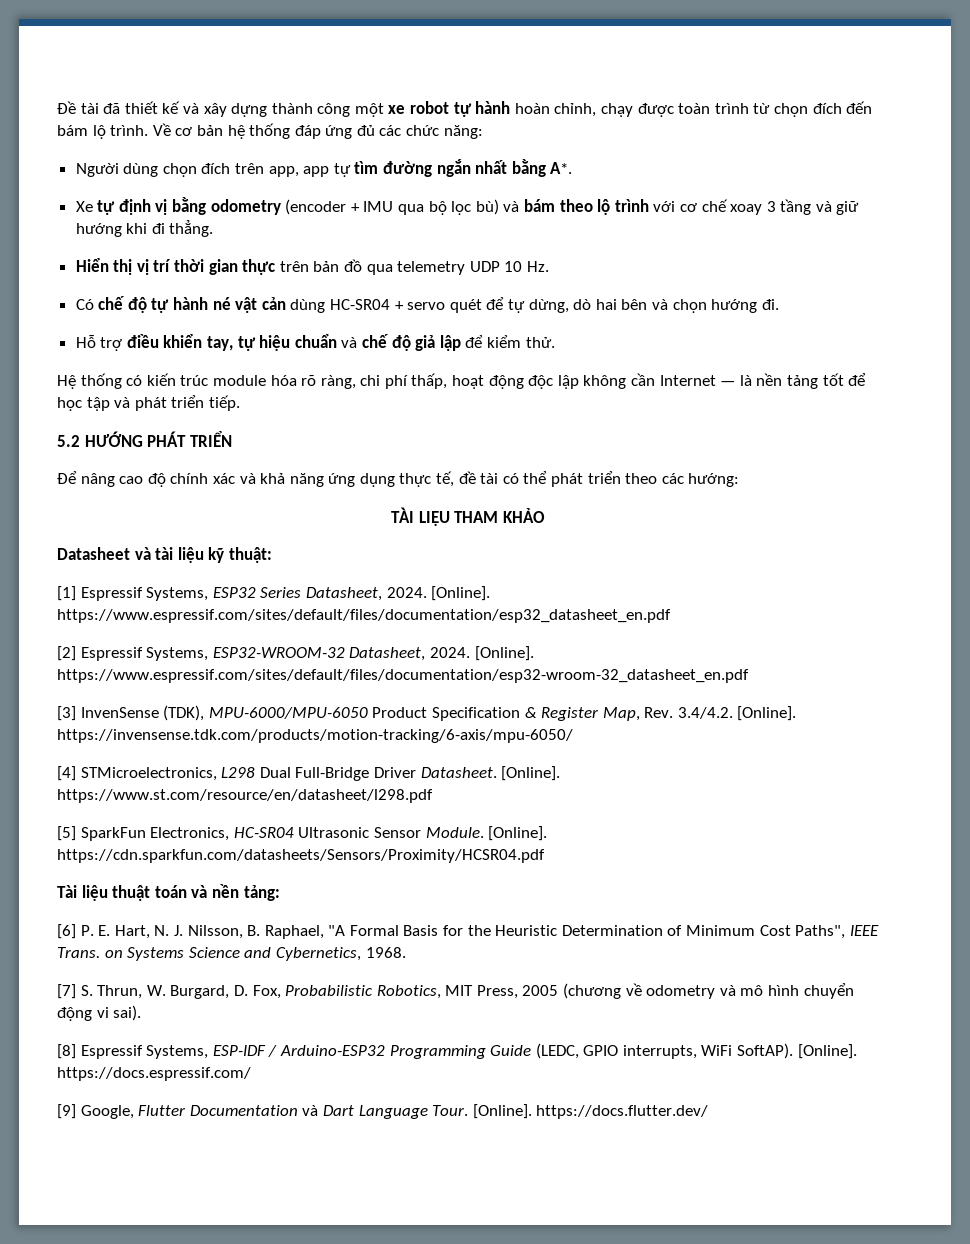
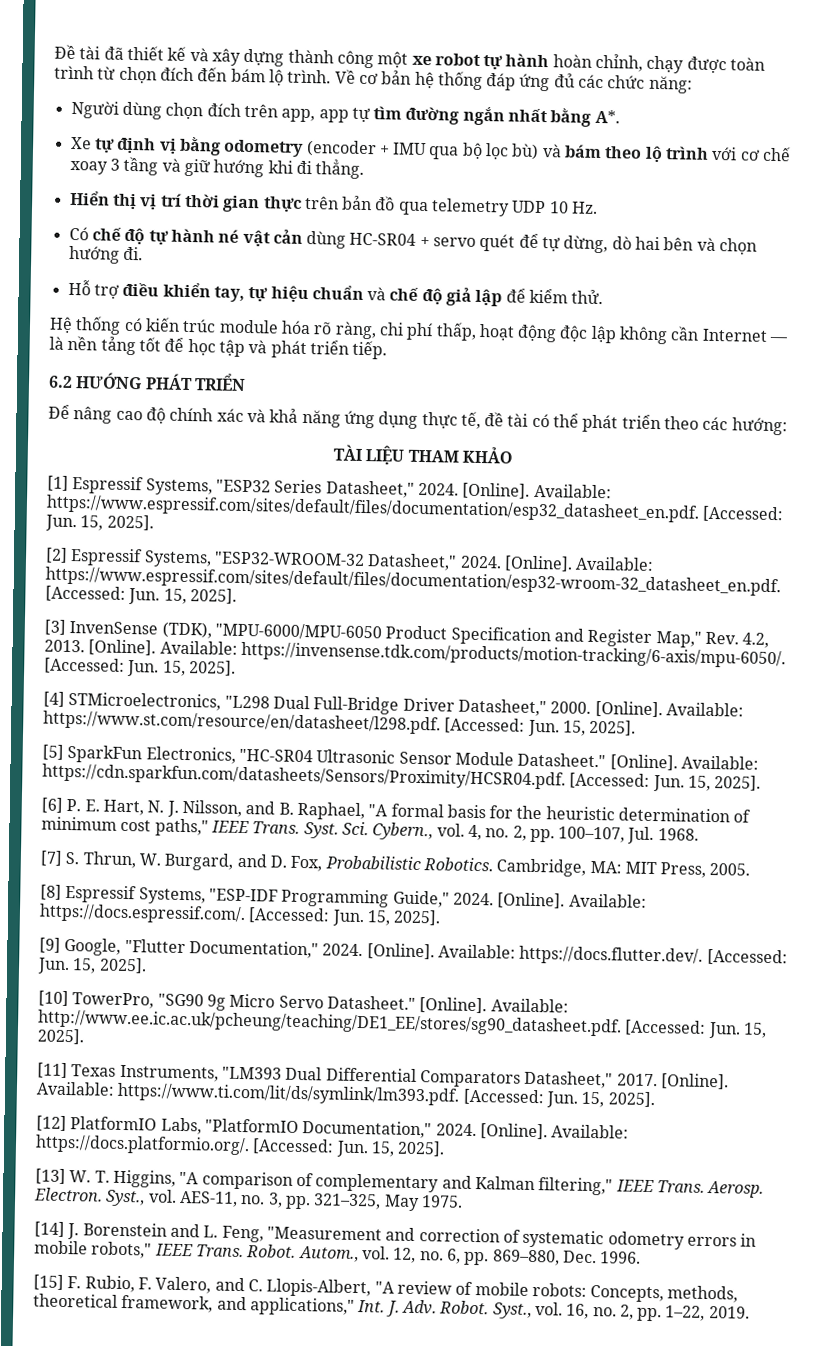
- 5.2 HƯỚNG PHÁT TRIỂN
+ 6.2 HƯỚNG PHÁT TRIỂN
- Datasheet và tài liệu kỹ thuật:
- [1] Espressif Systems, ESP32 Series Datasheet, 2024. [Online]. https://www.espressif.com/sites/default/files/documentation/esp32_datasheet_en.pdf
- [2] Espressif Systems, ESP32-WROOM-32 Datasheet, 2024. [Online]. https://www.espressif.com/sites/default/files/documentation/esp32-wroom-32_datasheet_en.pdf
+ [1] Espressif Systems, "ESP32 Series Datasheet," 2024. [Online]. Available: https://www.espressif.com/sites/default/files/documentation/esp32_datasheet_en.pdf. [Accessed: Jun. 15, 2025].
+ [2] Espressif Systems, "ESP32-WROOM-32 Datasheet," 2024. [Online]. Available: https://www.espressif.com/sites/default/files/documentation/esp32-wroom-32_datasheet_en.pdf. [Accessed: Jun. 15, 2025].
- [3] InvenSense (TDK), MPU-6000/MPU-6050 Product Specification & Register Map, Rev. 3.4/4.2. [Online]. https://invensense.tdk.com/products/motion-tracking/6-axis/mpu-6050/
+ [3] InvenSense (TDK), "MPU-6000/MPU-6050 Product Specification and Register Map," Rev. 4.2, 2013. [Online]. Available: https://invensense.tdk.com/products/motion-tracking/6-axis/mpu-6050/. [Accessed: Jun. 15, 2025].
- [4] STMicroelectronics, L298 Dual Full-Bridge Driver Datasheet. [Online]. https://www.st.com/resource/en/datasheet/l298.pdf
+ [4] STMicroelectronics, "L298 Dual Full-Bridge Driver Datasheet," 2000. [Online]. Available: https://www.st.com/resource/en/datasheet/l298.pdf. [Accessed: Jun. 15, 2025].
- [5] SparkFun Electronics, HC-SR04 Ultrasonic Sensor Module. [Online]. https://cdn.sparkfun.com/datasheets/Sensors/Proximity/HCSR04.pdf
- Tài liệu thuật toán và nền tảng:
+ [5] SparkFun Electronics, "HC-SR04 Ultrasonic Sensor Module Datasheet." [Online]. Available: https://cdn.sparkfun.com/datasheets/Sensors/Proximity/HCSR04.pdf. [Accessed: Jun. 15, 2025].
- [6] P. E. Hart, N. J. Nilsson, B. Raphael, "A Formal Basis for the Heuristic Determination of Minimum Cost Paths", IEEE Trans. on Systems Science and Cybernetics, 1968.
+ [6] P. E. Hart, N. J. Nilsson, and B. Raphael, "A formal basis for the heuristic determination of minimum cost paths," IEEE Trans. Syst. Sci. Cybern., vol. 4, no. 2, pp. 100–107, Jul. 1968.
- [7] S. Thrun, W. Burgard, D. Fox, Probabilistic Robotics, MIT Press, 2005 (chương về odometry và mô hình chuyển động vi sai).
- [8] Espressif Systems, ESP-IDF / Arduino-ESP32 Programming Guide (LEDC, GPIO interrupts, WiFi SoftAP). [Online]. https://docs.espressif.com/
- [9] Google, Flutter Documentation và Dart Language Tour. [Online]. https://docs.flutter.dev/
+ [7] S. Thrun, W. Burgard, and D. Fox, Probabilistic Robotics. Cambridge, MA: MIT Press, 2005.
+ [8] Espressif Systems, "ESP-IDF Programming Guide," 2024. [Online]. Available: https://docs.espressif.com/. [Accessed: Jun. 15, 2025].
+ [9] Google, "Flutter Documentation," 2024. [Online]. Available: https://docs.flutter.dev/. [Accessed: Jun. 15, 2025].
+ [10] TowerPro, "SG90 9g Micro Servo Datasheet." [Online]. Available: http://www.ee.ic.ac.uk/pcheung/teaching/DE1_EE/stores/sg90_datasheet.pdf. [Accessed: Jun. 15, 2025].
+ [11] Texas Instruments, "LM393 Dual Differential Comparators Datasheet," 2017. [Online]. Available: https://www.ti.com/lit/ds/symlink/lm393.pdf. [Accessed: Jun. 15, 2025].
+ [12] PlatformIO Labs, "PlatformIO Documentation," 2024. [Online]. Available: https://docs.platformio.org/. [Accessed: Jun. 15, 2025].
+ [13] W. T. Higgins, "A comparison of complementary and Kalman filtering," IEEE Trans. Aerosp. Electron. Syst., vol. AES-11, no. 3, pp. 321–325, May 1975.
+ [14] J. Borenstein and L. Feng, "Measurement and correction of systematic odometry errors in mobile robots," IEEE Trans. Robot. Autom., vol. 12, no. 6, pp. 869–880, Dec. 1996.
+ [15] F. Rubio, F. Valero, and C. Llopis-Albert, "A review of mobile robots: Concepts, methods, theoretical framework, and applications," Int. J. Adv. Robot. Syst., vol. 16, no. 2, pp. 1–22, 2019.

